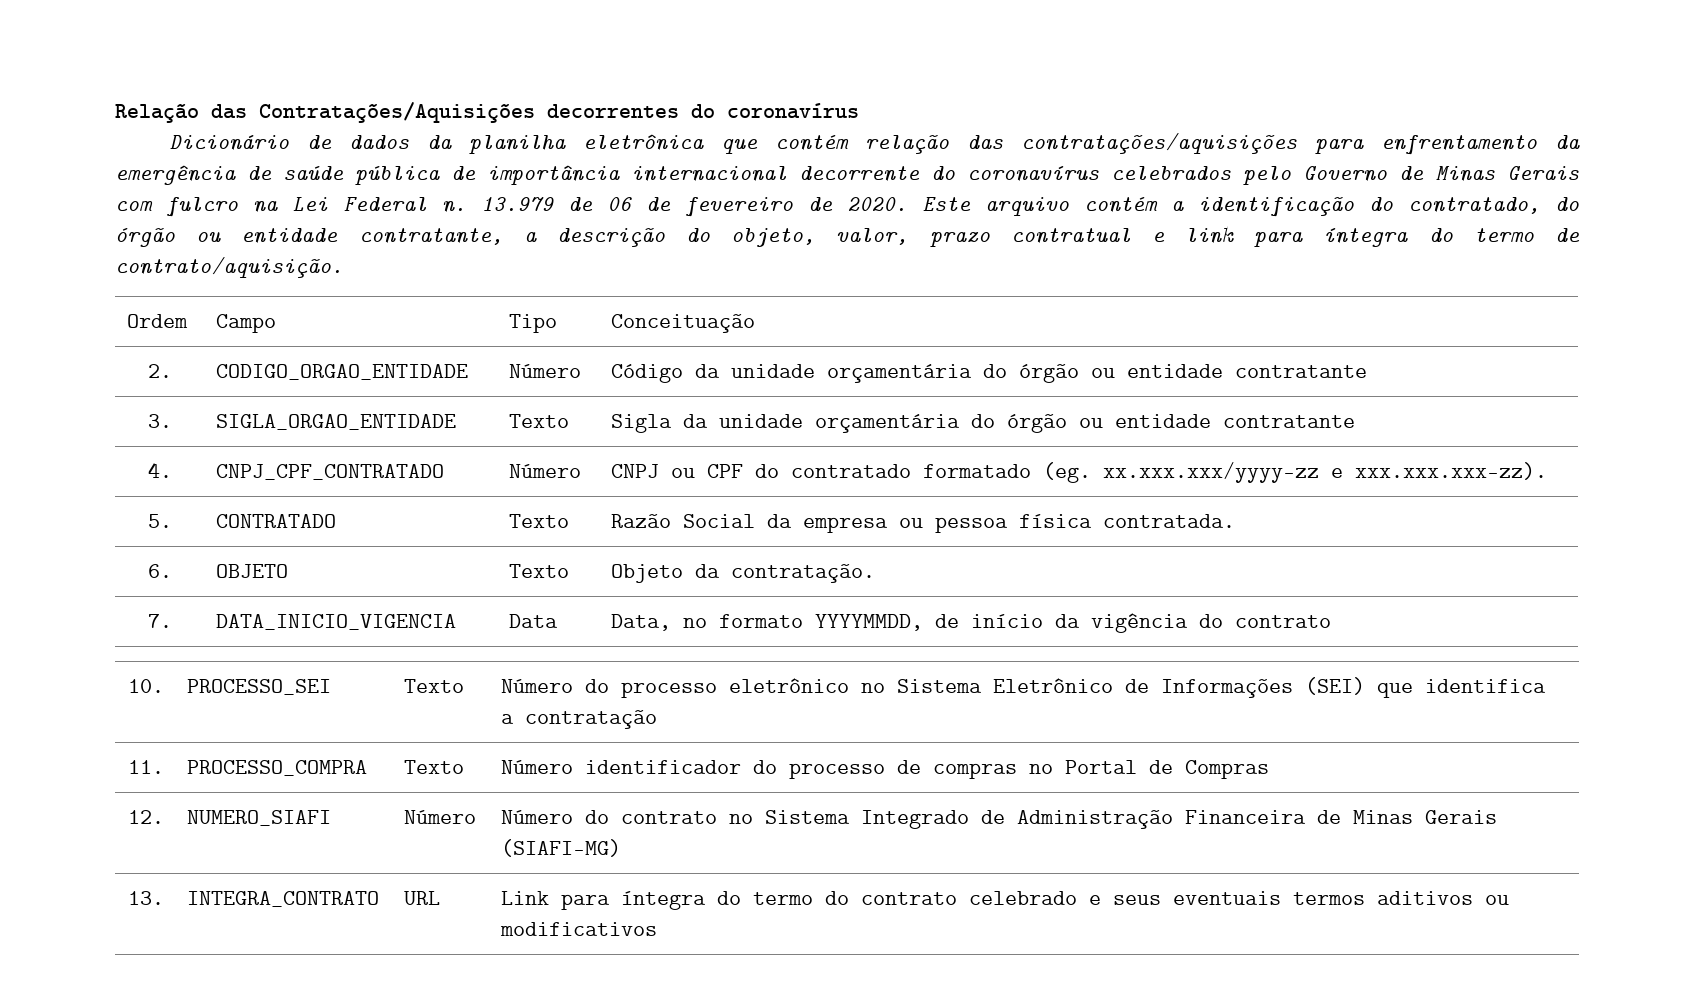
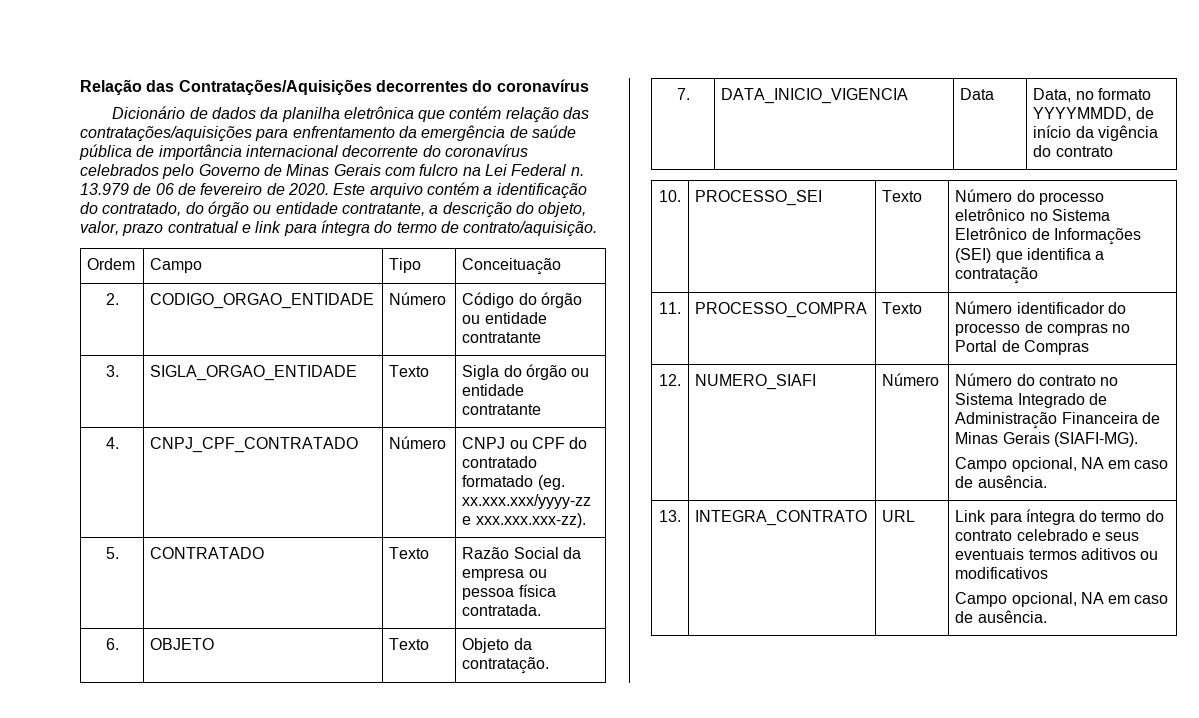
- 2. | CODIGO_ORGAO_ENTIDADE | Número | Código da unidade orçamentária do órgão ou entidade contratante
+ 2. | CODIGO_ORGAO_ENTIDADE | Número | Código do órgão ou entidade contratante
- 3. | SIGLA_ORGAO_ENTIDADE | Texto | Sigla da unidade orçamentária do órgão ou entidade contratante
+ 3. | SIGLA_ORGAO_ENTIDADE | Texto | Sigla do órgão ou entidade contratante
- 12. | NUMERO_SIAFI | Número | Número do contrato no Sistema Integrado de Administração Financeira de Minas Gerais (SIAFI-MG)
+ 12. | NUMERO_SIAFI | Número | Número do contrato no Sistema Integrado de Administração Financeira de Minas Gerais (SIAFI-MG).
+ Campo opcional, NA em caso de ausência.
  13. | INTEGRA_CONTRATO | URL | Link para íntegra do termo do contrato celebrado e seus eventuais termos aditivos ou modificativos
+ Campo opcional, NA em caso de ausência.

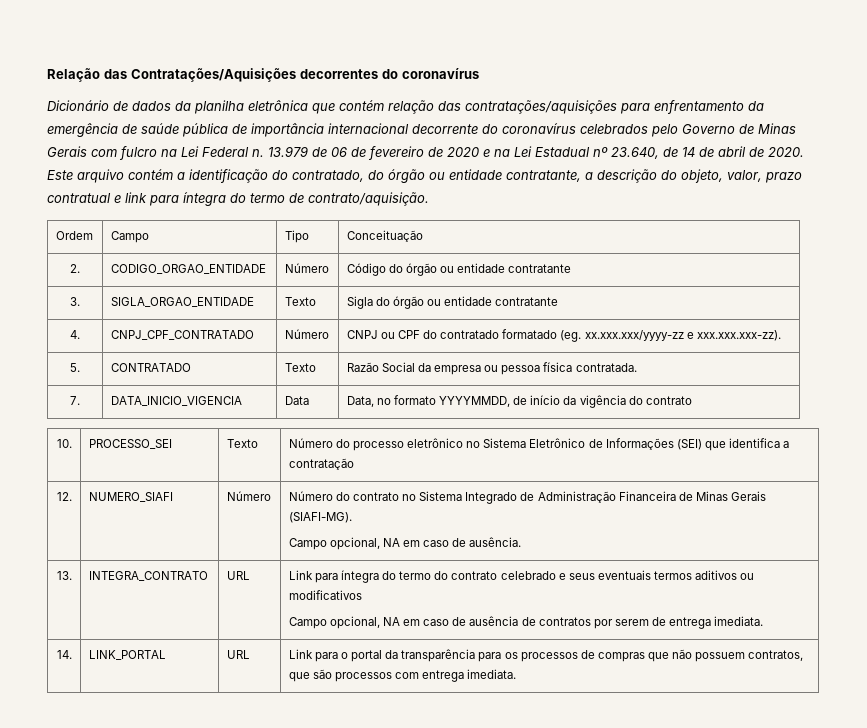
- 13.979 de 06 de fevereiro de 2020.
+ 13.979 de 06 de fevereiro de 2020 e na Lei Estadual nº 23.640, de 14 de abril de 2020.
- 6. | OBJETO | Texto | Objeto da contratação.
- 11. | PROCESSO_COMPRA | Texto | Número identificador do processo de compras no Portal de Compras
  13. | INTEGRA_CONTRATO | URL | Link para íntegra do termo do contrato celebrado e seus eventuais termos aditivos ou modificativos
- Campo opcional, NA em caso de ausência.
+ Campo opcional, NA em caso de ausência de contratos por serem de entrega imediata.
+ 14. | LINK_PORTAL | URL | Link para o portal da transparência para os processos de compras que não possuem contratos, que são processos com entrega imediata.

